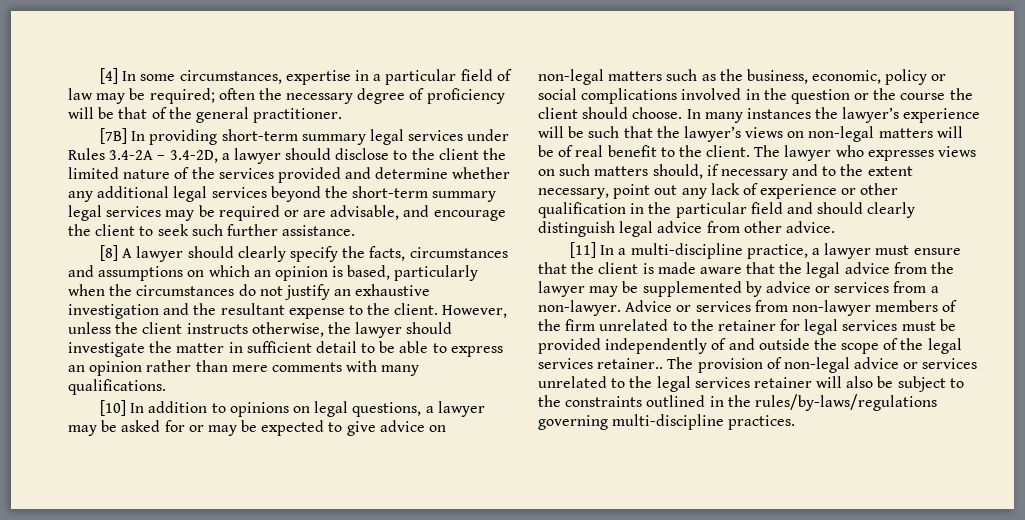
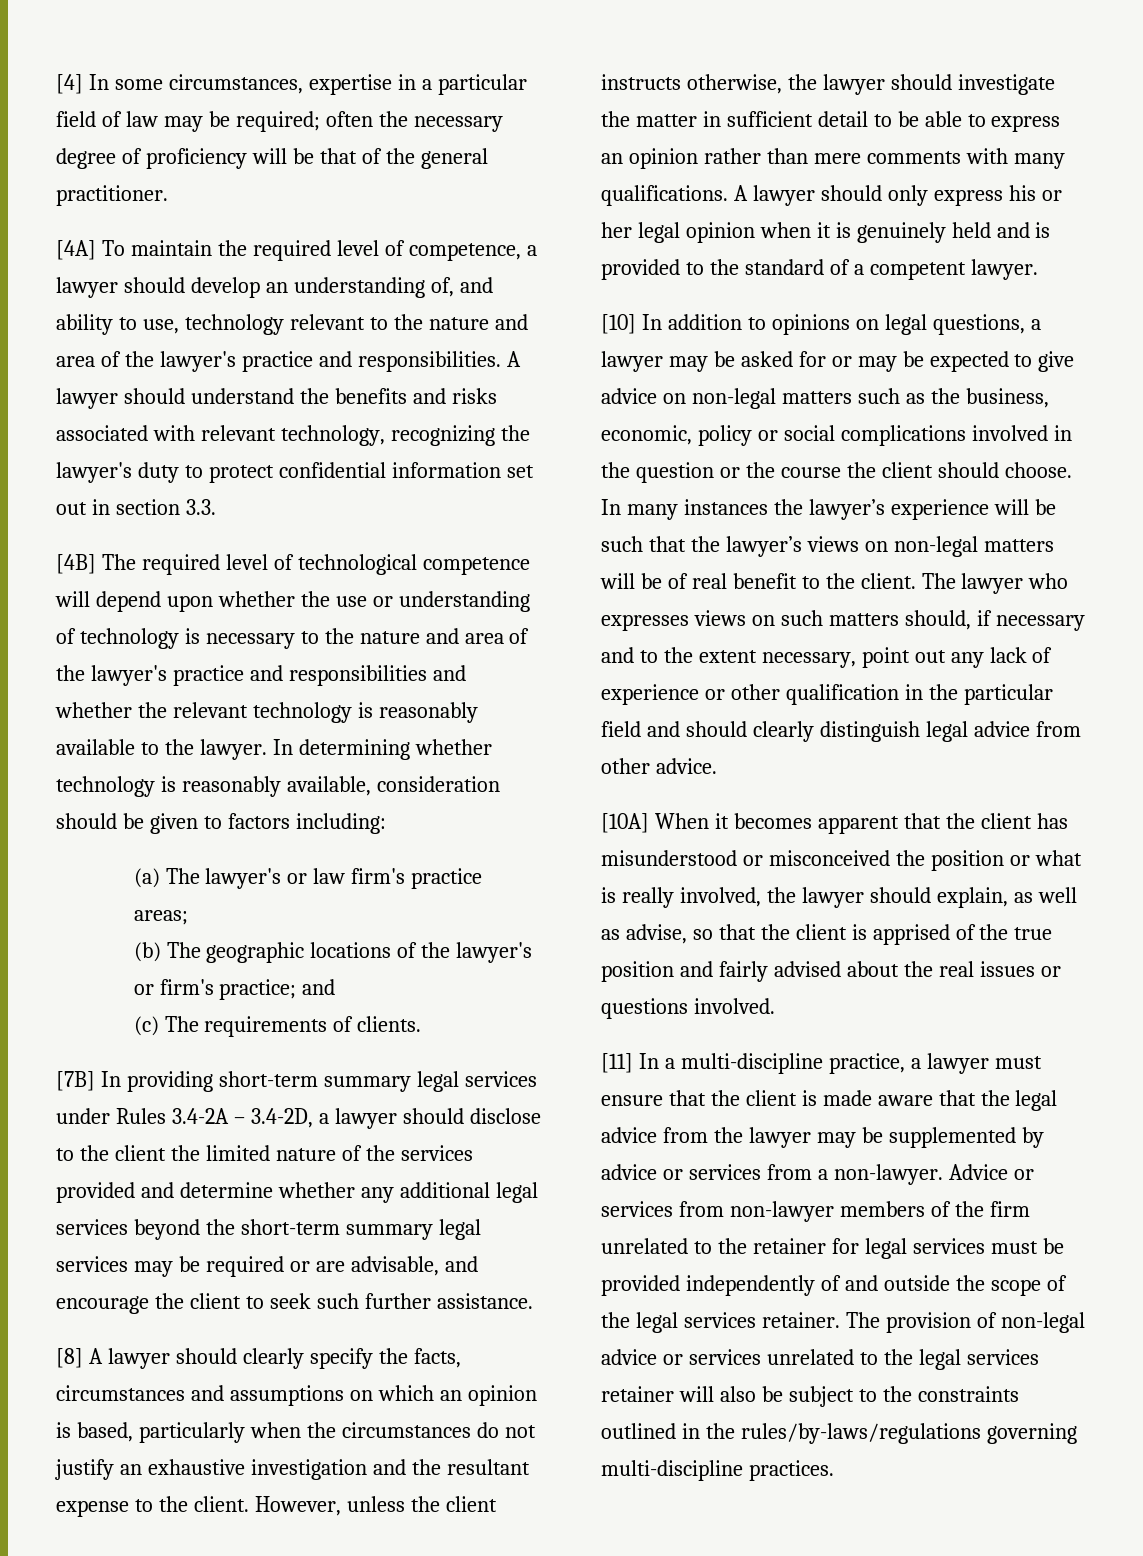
+ [4A] To maintain the required level of competence, a lawyer should develop an understanding of, and ability to use, technology relevant to the nature and area of the lawyer's practice and responsibilities. A lawyer should understand the benefits and risks associated with relevant technology, recognizing the lawyer's duty to protect confidential information set out in section 3.3.
+ [4B] The required level of technological competence will depend upon whether the use or understanding of technology is necessary to the nature and area of the lawyer's practice and responsibilities and whether the relevant technology is reasonably available to the lawyer. In determining whether technology is reasonably available, consideration should be given to factors including:
+ (a) The lawyer's or law firm's practice areas;
+ (b) The geographic locations of the lawyer's or firm's practice; and
+ (c) The requirements of clients.
+ A lawyer should only express his or her legal opinion when it is genuinely held and is provided to the standard of a competent lawyer.
+ [10A] When it becomes apparent that the client has misunderstood or misconceived the position or what is really involved, the lawyer should explain, as well as advise, so that the client is apprised of the true position and fairly advised about the real issues or questions involved.
- Advice or services from non-lawyer members of the firm unrelated to the retainer for legal services must be provided independently of and outside the scope of the legal services retainer..
+ Advice or services from non-lawyer members of the firm unrelated to the retainer for legal services must be provided independently of and outside the scope of the legal services retainer.

